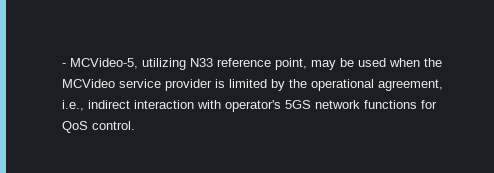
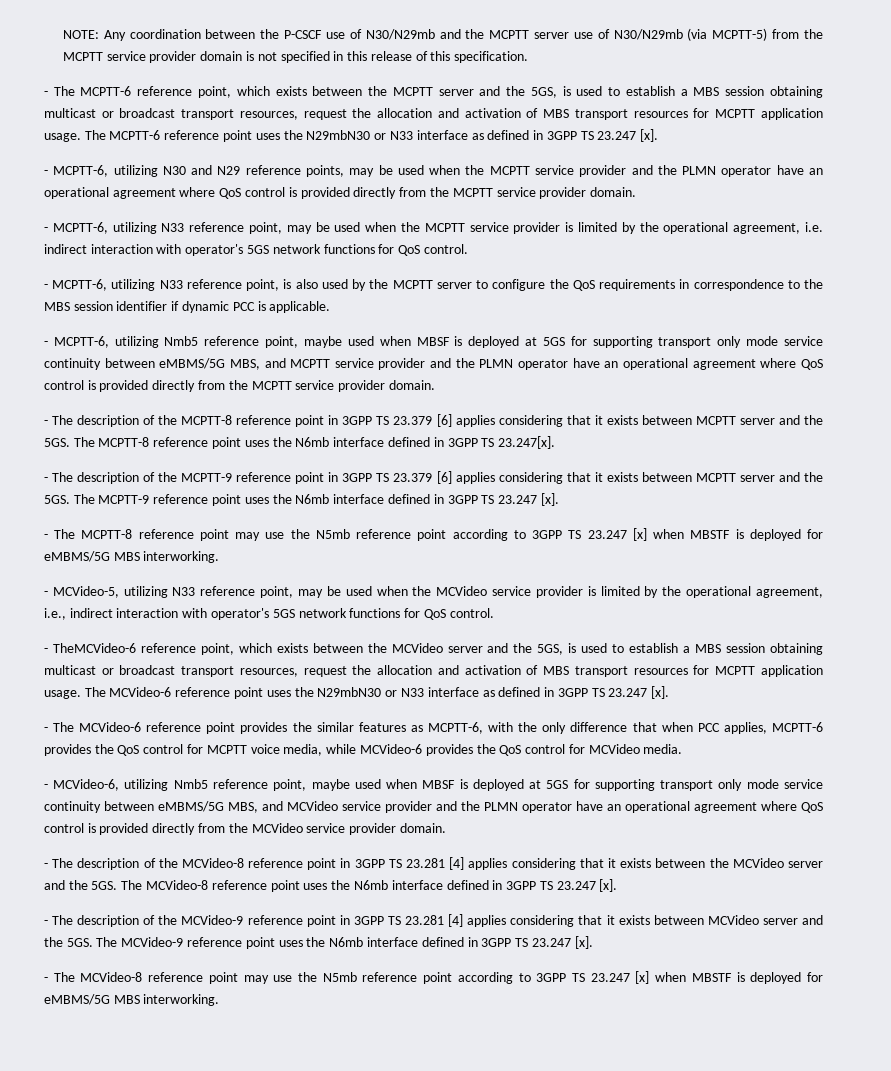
+ NOTE: Any coordination between the P-CSCF use of N30/N29mb and the MCPTT server use of N30/N29mb (via MCPTT-5) from the MCPTT service provider domain is not specified in this release of this specification.
+ - The MCPTT-6 reference point, which exists between the MCPTT server and the 5GS, is used to establish a MBS session obtaining multicast or broadcast transport resources, request the allocation and activation of MBS transport resources for MCPTT application usage. The MCPTT-6 reference point uses the N29mbN30 or N33 interface as defined in 3GPP TS 23.247 [x].
+ - MCPTT-6, utilizing N30 and N29 reference points, may be used when the MCPTT service provider and the PLMN operator have an operational agreement where QoS control is provided directly from the MCPTT service provider domain.
+ - MCPTT-6, utilizing N33 reference point, may be used when the MCPTT service provider is limited by the operational agreement, i.e. indirect interaction with operator's 5GS network functions for QoS control.
+ - MCPTT-6, utilizing N33 reference point, is also used by the MCPTT server to configure the QoS requirements in correspondence to the MBS session identifier if dynamic PCC is applicable.
+ - MCPTT-6, utilizing Nmb5 reference point, maybe used when MBSF is deployed at 5GS for supporting transport only mode service continuity between eMBMS/5G MBS, and MCPTT service provider and the PLMN operator have an operational agreement where QoS control is provided directly from the MCPTT service provider domain.
+ - The description of the MCPTT-8 reference point in 3GPP TS 23.379 [6] applies considering that it exists between MCPTT server and the 5GS. The MCPTT-8 reference point uses the N6mb interface defined in 3GPP TS 23.247[x].
+ - The description of the MCPTT-9 reference point in 3GPP TS 23.379 [6] applies considering that it exists between MCPTT server and the 5GS. The MCPTT-9 reference point uses the N6mb interface defined in 3GPP TS 23.247 [x].
+ - The MCPTT-8 reference point may use the N5mb reference point according to 3GPP TS 23.247 [x] when MBSTF is deployed for eMBMS/5G MBS interworking.
+ - TheMCVideo-6 reference point, which exists between the MCVideo server and the 5GS, is used to establish a MBS session obtaining multicast or broadcast transport resources, request the allocation and activation of MBS transport resources for MCPTT application usage. The MCVideo-6 reference point uses the N29mbN30 or N33 interface as defined in 3GPP TS 23.247 [x].
+ - The MCVideo-6 reference point provides the similar features as MCPTT-6, with the only difference that when PCC applies, MCPTT-6 provides the QoS control for MCPTT voice media, while MCVideo-6 provides the QoS control for MCVideo media.
+ - MCVideo-6, utilizing Nmb5 reference point, maybe used when MBSF is deployed at 5GS for supporting transport only mode service continuity between eMBMS/5G MBS, and MCVideo service provider and the PLMN operator have an operational agreement where QoS control is provided directly from the MCVideo service provider domain.
+ - The description of the MCVideo-8 reference point in 3GPP TS 23.281 [4] applies considering that it exists between the MCVideo server and the 5GS. The MCVideo-8 reference point uses the N6mb interface defined in 3GPP TS 23.247 [x].
+ - The description of the MCVideo-9 reference point in 3GPP TS 23.281 [4] applies considering that it exists between MCVideo server and the 5GS. The MCVideo-9 reference point uses the N6mb interface defined in 3GPP TS 23.247 [x].
+ - The MCVideo-8 reference point may use the N5mb reference point according to 3GPP TS 23.247 [x] when MBSTF is deployed for eMBMS/5G MBS interworking.

